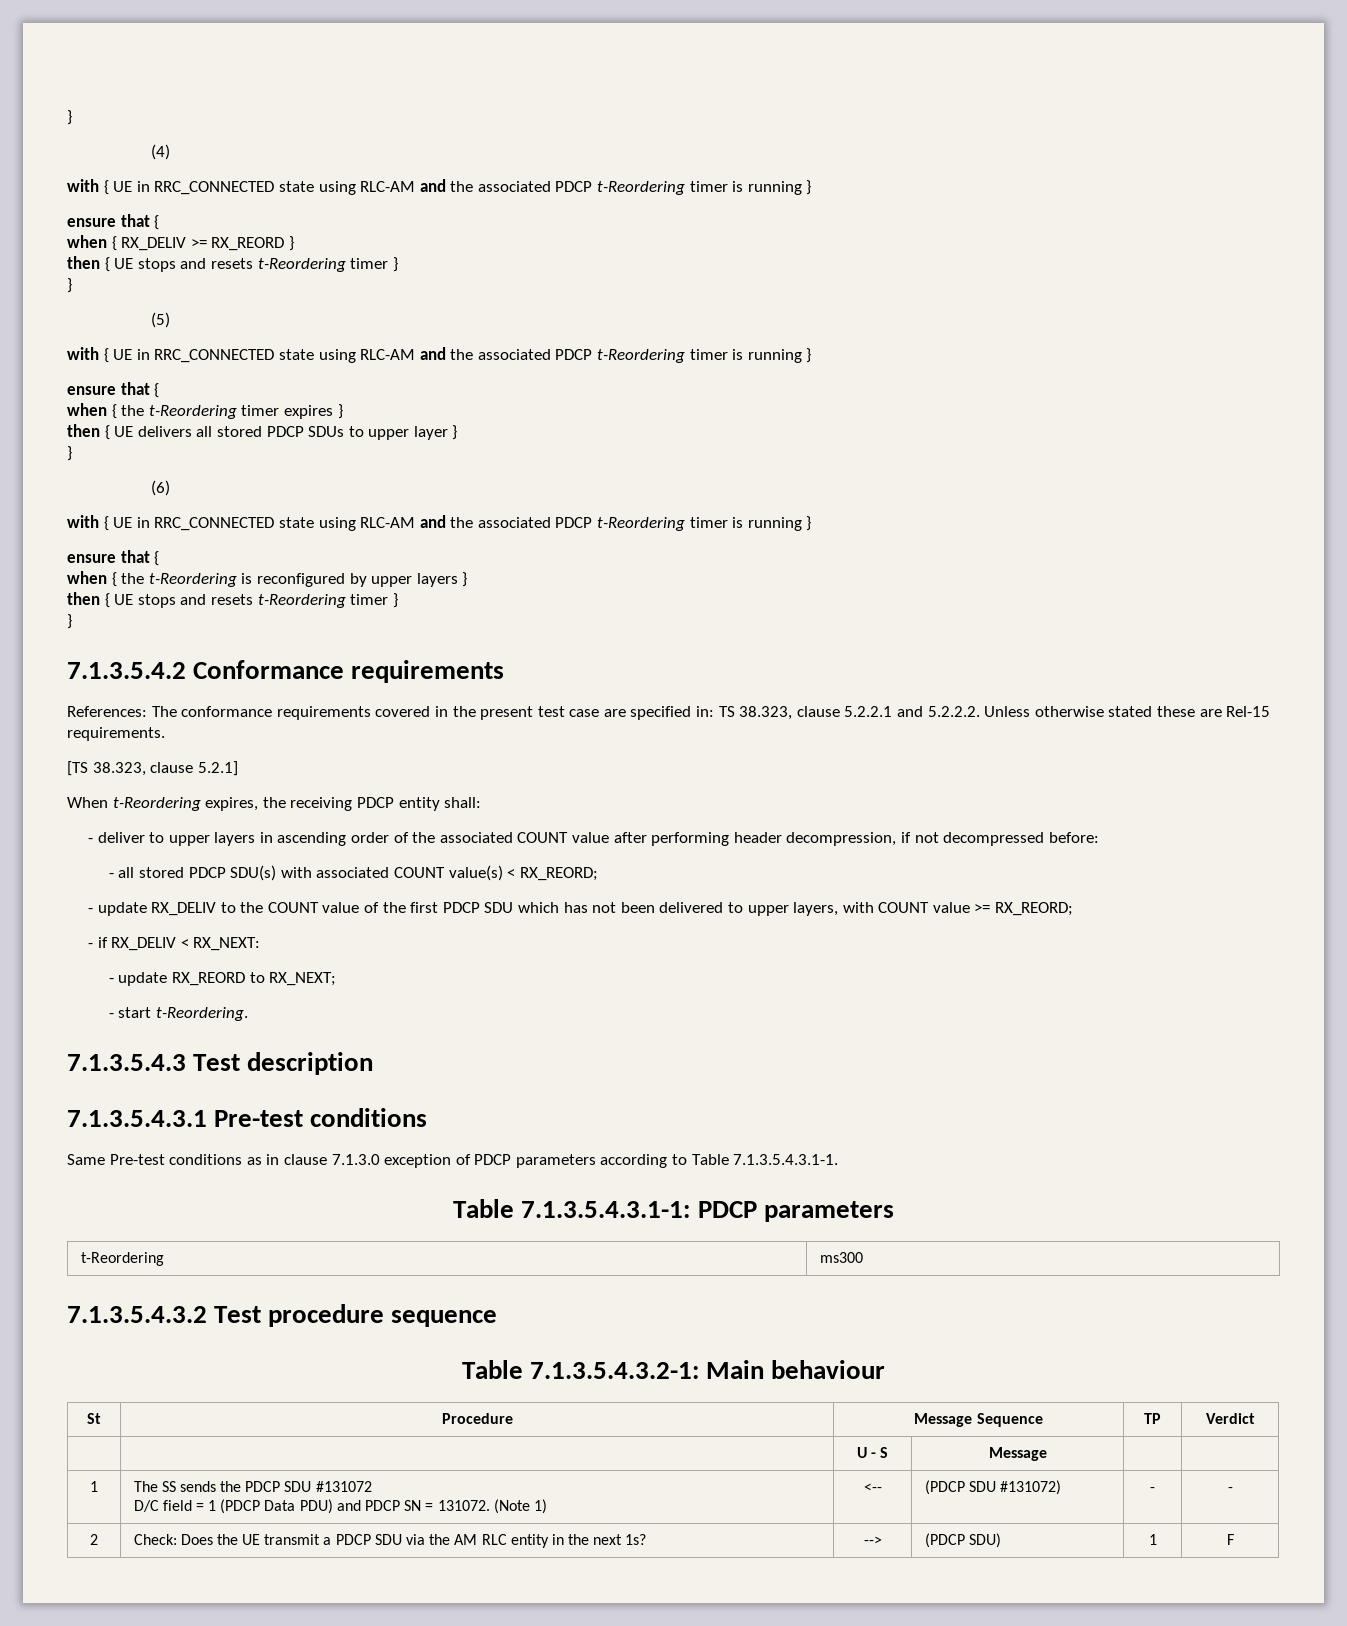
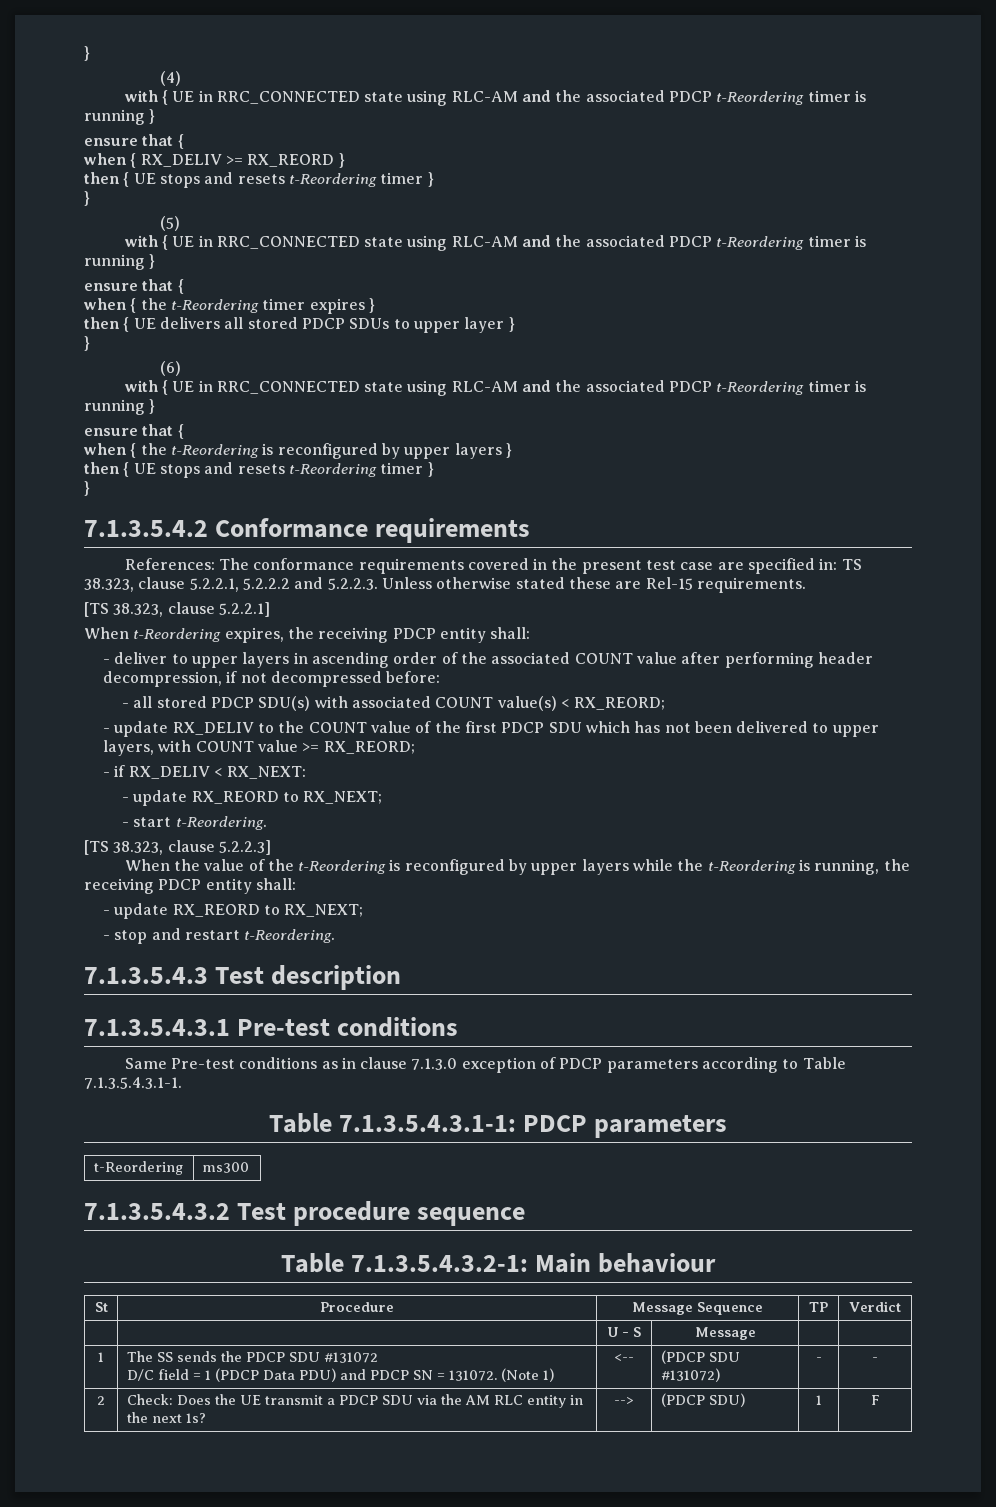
- References: The conformance requirements covered in the present test case are specified in: TS 38.323, clause 5.2.2.1 and 5.2.2.2. Unless otherwise stated these are Rel-15 requirements.
+ References: The conformance requirements covered in the present test case are specified in: TS 38.323, clause 5.2.2.1, 5.2.2.2 and 5.2.2.3. Unless otherwise stated these are Rel-15 requirements.
- [TS 38.323, clause 5.2.1]
+ [TS 38.323, clause 5.2.2.1]
+ [TS 38.323, clause 5.2.2.3]
+ When the value of the t-Reordering is reconfigured by upper layers while the t-Reordering is running, the receiving PDCP entity shall:
+ - update RX_REORD to RX_NEXT;
+ - stop and restart t-Reordering.

